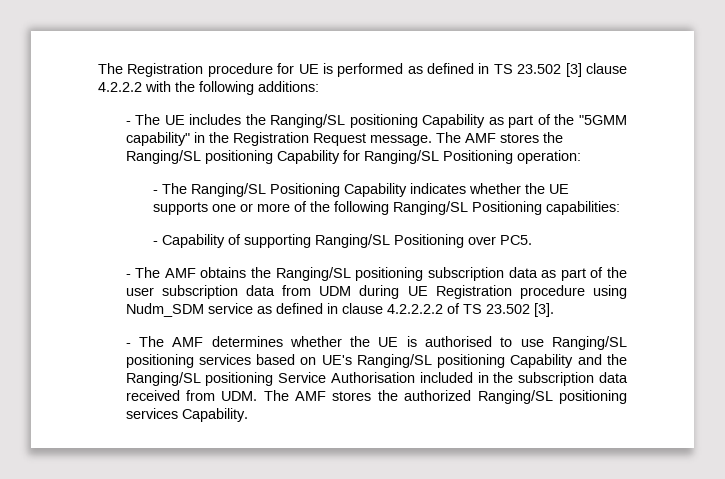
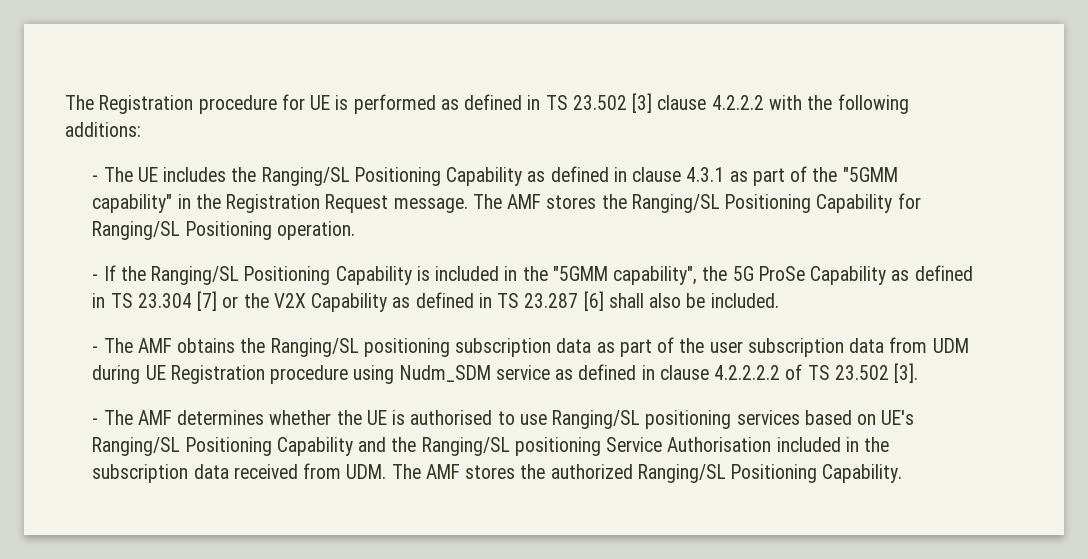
- - The UE includes the Ranging/SL positioning Capability as part of the "5GMM capability" in the Registration Request message.
+ - The UE includes the Ranging/SL Positioning Capability as defined in clause 4.3.1 as part of the "5GMM capability" in the Registration Request message.
- The AMF stores the Ranging/SL positioning Capability for Ranging/SL Positioning operation:
- - The Ranging/SL Positioning Capability indicates whether the UE supports one or more of the following Ranging/SL Positioning capabilities:
- - Capability of supporting Ranging/SL Positioning over PC5.
+ The AMF stores the Ranging/SL Positioning Capability for Ranging/SL Positioning operation.
+ - If the Ranging/SL Positioning Capability is included in the "5GMM capability", the 5G ProSe Capability as defined in TS 23.304 [7] or the V2X Capability as defined in TS 23.287 [6] shall also be included.
- - The AMF determines whether the UE is authorised to use Ranging/SL positioning services based on UE's Ranging/SL positioning Capability and the Ranging/SL positioning Service Authorisation included in the subscription data received from UDM. The AMF stores the authorized Ranging/SL positioning services Capability.
+ - The AMF determines whether the UE is authorised to use Ranging/SL positioning services based on UE's Ranging/SL Positioning Capability and the Ranging/SL positioning Service Authorisation included in the subscription data received from UDM. The AMF stores the authorized Ranging/SL Positioning Capability.

